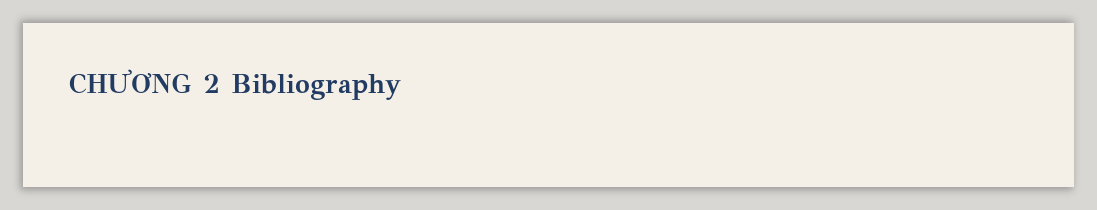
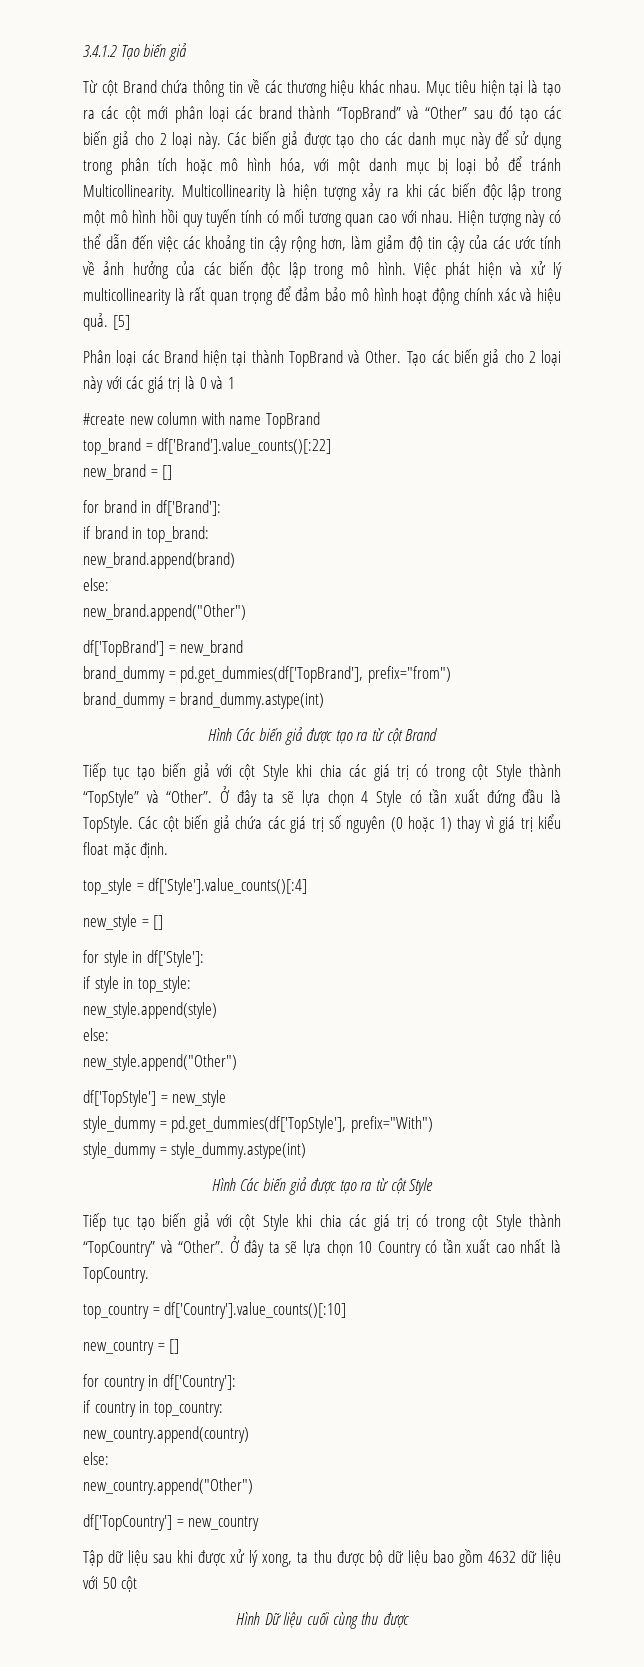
- CHƯƠNG 2 Bibliography
+ 3.4.1.2 Tạo biến giả
+ Từ cột Brand chứa thông tin về các thương hiệu khác nhau. Mục tiêu hiện tại là tạo ra các cột mới phân loại các brand thành “TopBrand” và “Other” sau đó tạo các biến giả cho 2 loại này. Các biến giả được tạo cho các danh mục này để sử dụng trong phân tích hoặc mô hình hóa, với một danh mục bị loại bỏ để tránh Multicollinearity. Multicollinearity là hiện tượng xảy ra khi các biến độc lập trong một mô hình hồi quy tuyến tính có mối tương quan cao với nhau. Hiện tượng này có thể dẫn đến việc các khoảng tin cậy rộng hơn, làm giảm độ tin cậy của các ước tính về ảnh hưởng của các biến độc lập trong mô hình. Việc phát hiện và xử lý multicollinearity là rất quan trọng để đảm bảo mô hình hoạt động chính xác và hiệu quả. [5]
+ Phân loại các Brand hiện tại thành TopBrand và Other. Tạo các biến giả cho 2 loại này với các giá trị là 0 và 1
+ #create new column with name TopBrand
+ top_brand = df['Brand'].value_counts()[:22]
+ new_brand = []
+ for brand in df['Brand']:
+ if brand in top_brand:
+ new_brand.append(brand)
+ else:
+ new_brand.append("Other")
+ df['TopBrand'] = new_brand
+ brand_dummy = pd.get_dummies(df['TopBrand'], prefix="from")
+ brand_dummy = brand_dummy.astype(int)
+ Hình Các biến giả được tạo ra từ cột Brand
+ Tiếp tục tạo biến giả với cột Style khi chia các giá trị có trong cột Style thành “TopStyle” và “Other”. Ở đây ta sẽ lựa chọn 4 Style có tần xuất đứng đầu là TopStyle. Các cột biến giả chứa các giá trị số nguyên (0 hoặc 1) thay vì giá trị kiểu float mặc định.
+ top_style = df['Style'].value_counts()[:4]
+ new_style = []
+ for style in df['Style']:
+ if style in top_style:
+ new_style.append(style)
+ else:
+ new_style.append("Other")
+ df['TopStyle'] = new_style
+ style_dummy = pd.get_dummies(df['TopStyle'], prefix="With")
+ style_dummy = style_dummy.astype(int)
+ Hình Các biến giả được tạo ra từ cột Style
+ Tiếp tục tạo biến giả với cột Style khi chia các giá trị có trong cột Style thành “TopCountry” và “Other”. Ở đây ta sẽ lựa chọn 10 Country có tần xuất cao nhất là TopCountry.
+ top_country = df['Country'].value_counts()[:10]
+ new_country = []
+ for country in df['Country']:
+ if country in top_country:
+ new_country.append(country)
+ else:
+ new_country.append("Other")
+ df['TopCountry'] = new_country
+ Tập dữ liệu sau khi được xử lý xong, ta thu được bộ dữ liệu bao gồm 4632 dữ liệu với 50 cột
+ Hình Dữ liệu cuối cùng thu được

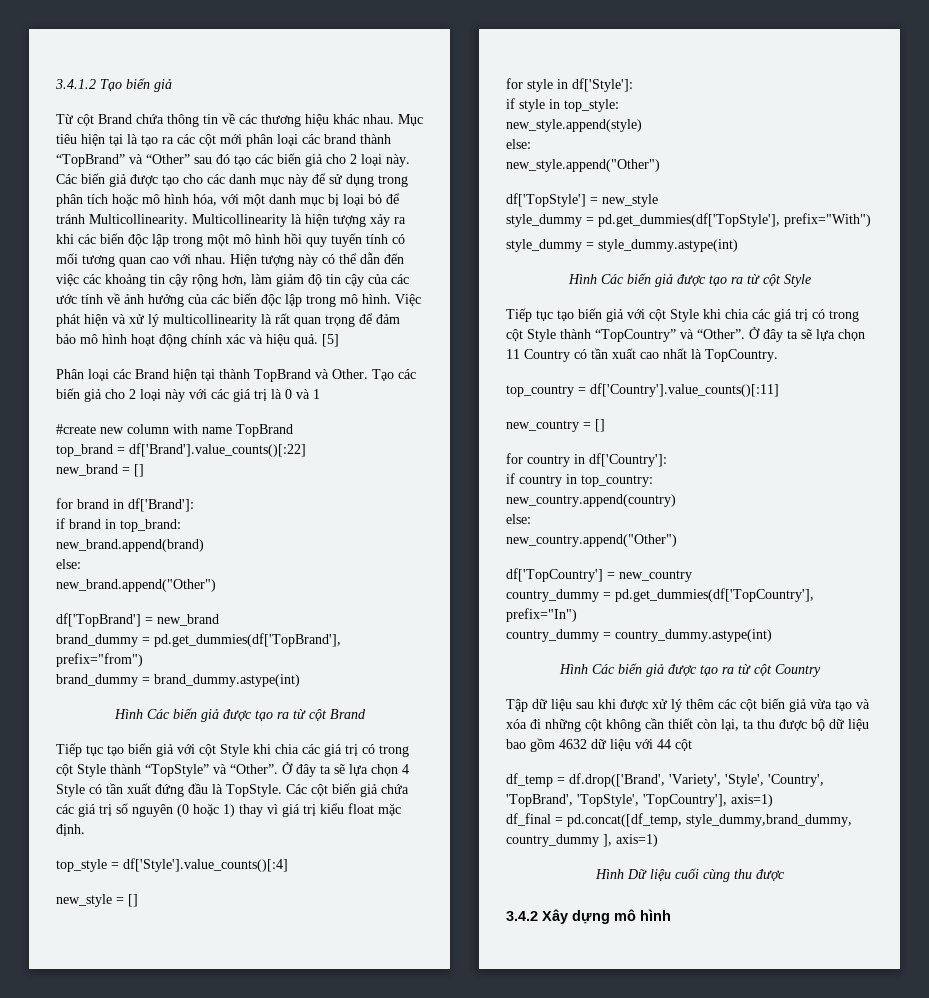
- Ở đây ta sẽ lựa chọn 10 Country có tần xuất cao nhất là TopCountry.
+ Ở đây ta sẽ lựa chọn 11 Country có tần xuất cao nhất là TopCountry.
- top_country = df['Country'].value_counts()[:10]
+ top_country = df['Country'].value_counts()[:11]
+ country_dummy = pd.get_dummies(df['TopCountry'], prefix="In")
+ country_dummy = country_dummy.astype(int)
+ Hình Các biến giả được tạo ra từ cột Country
- Tập dữ liệu sau khi được xử lý xong, ta thu được bộ dữ liệu bao gồm 4632 dữ liệu với 50 cột
+ Tập dữ liệu sau khi được xử lý thêm các cột biến giả vừa tạo và xóa đi những cột không cần thiết còn lại, ta thu được bộ dữ liệu bao gồm 4632 dữ liệu với 44 cột
+ df_temp = df.drop(['Brand', 'Variety', 'Style', 'Country', 'TopBrand', 'TopStyle', 'TopCountry'], axis=1)
+ df_final = pd.concat([df_temp, style_dummy,brand_dummy, country_dummy ], axis=1)
+ 3.4.2 Xây dựng mô hình

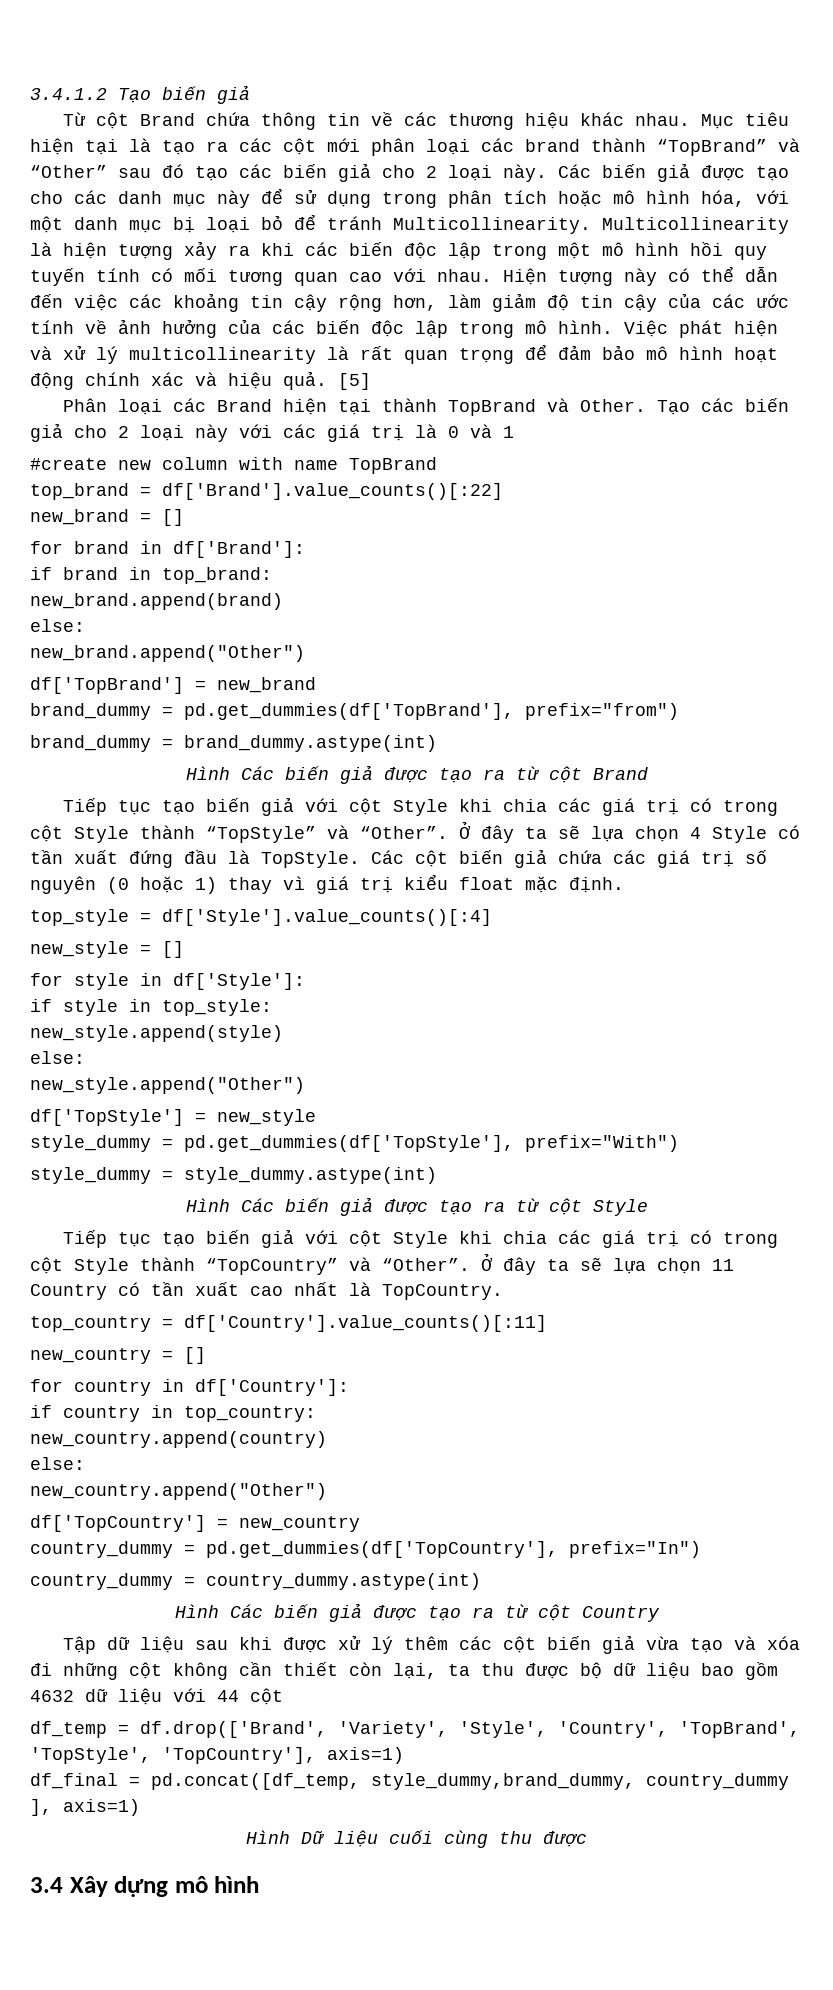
- 3.4.2 Xây dựng mô hình
+ 3.4 Xây dựng mô hình

